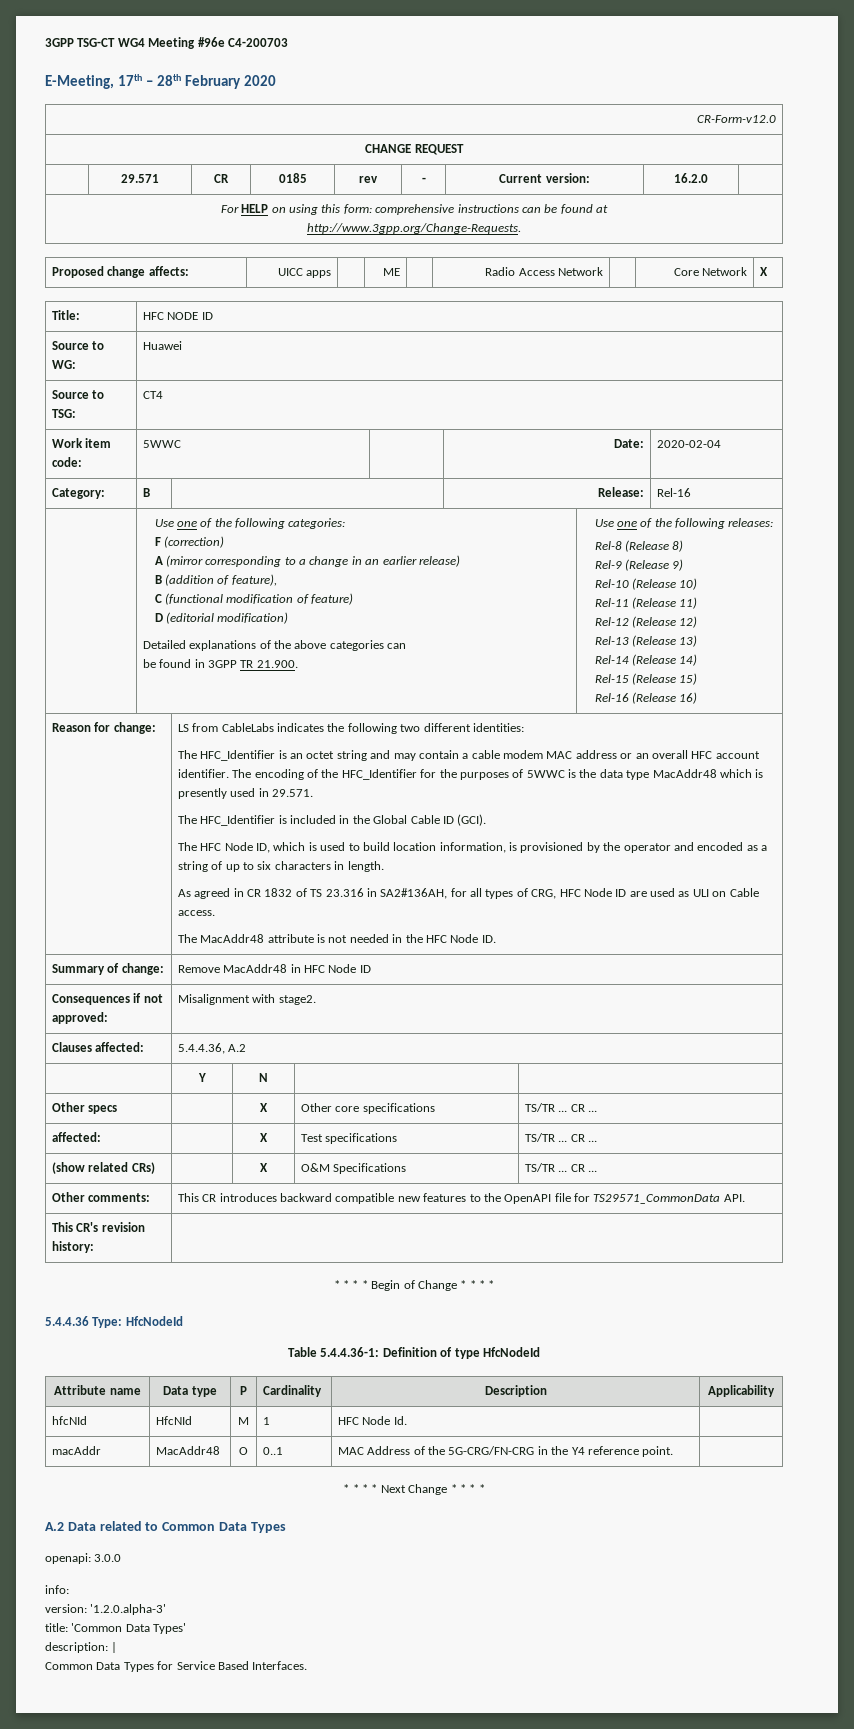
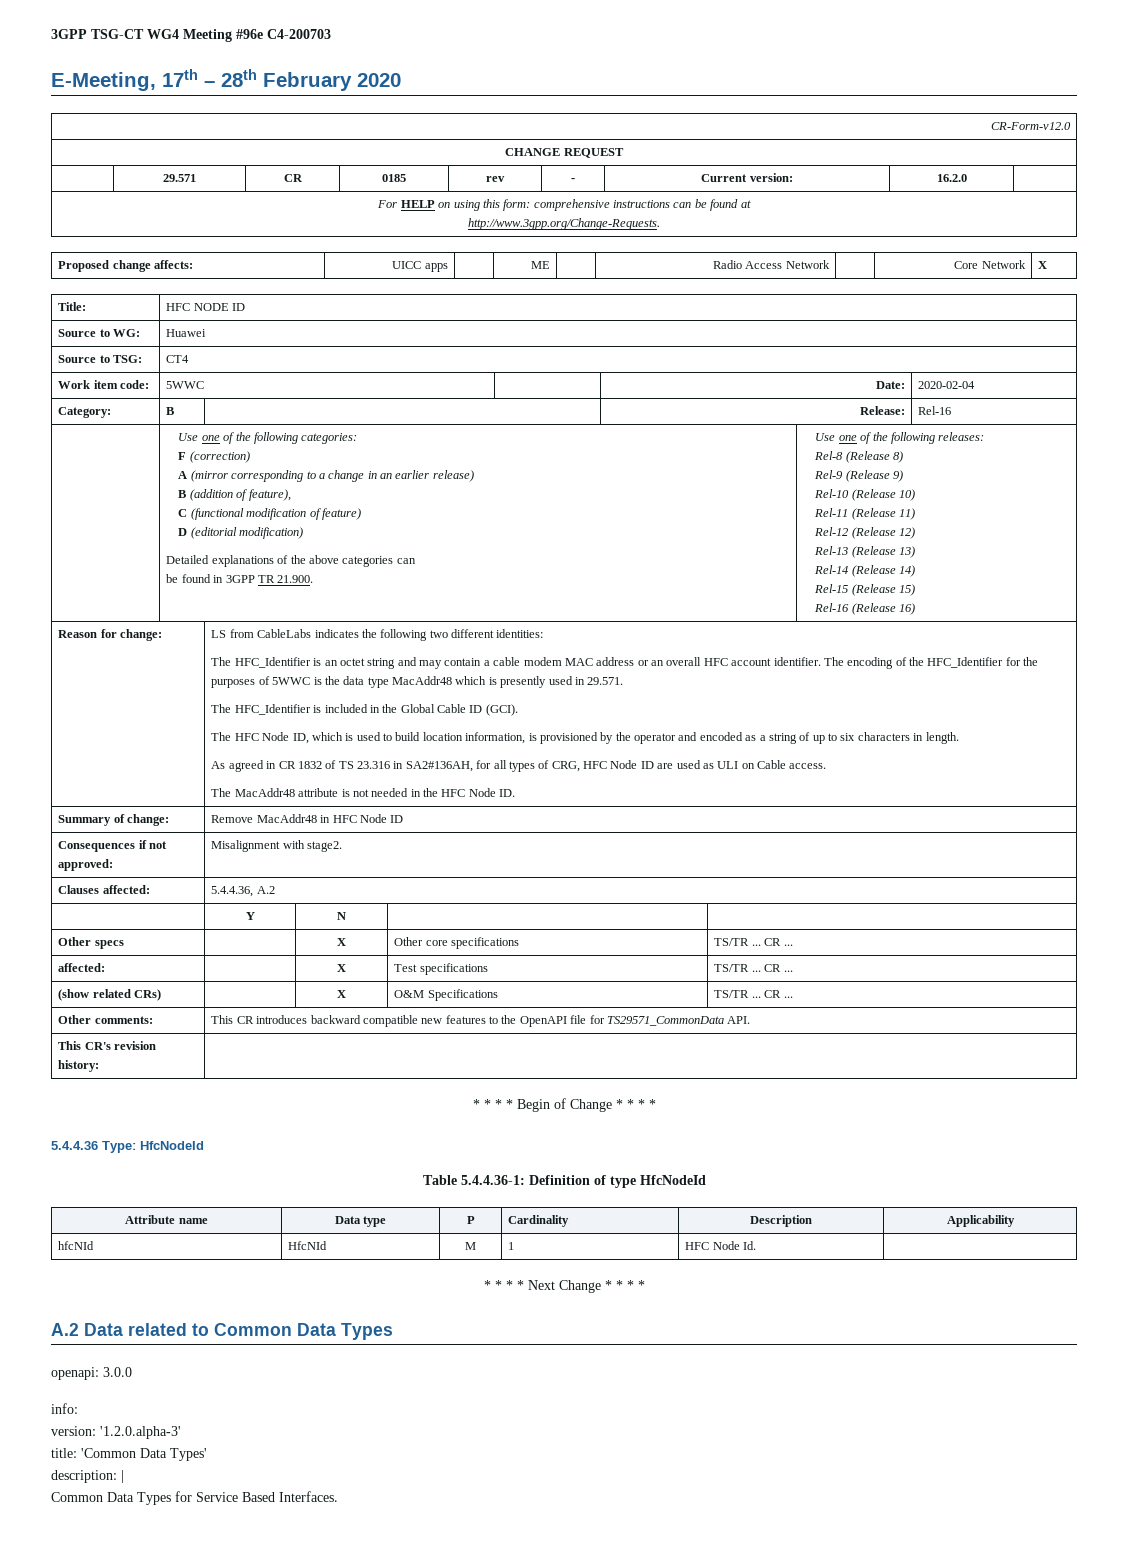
- macAddr | MacAddr48 | O | 0..1 | MAC Address of the 5G-CRG/FN-CRG in the Y4 reference point. |

